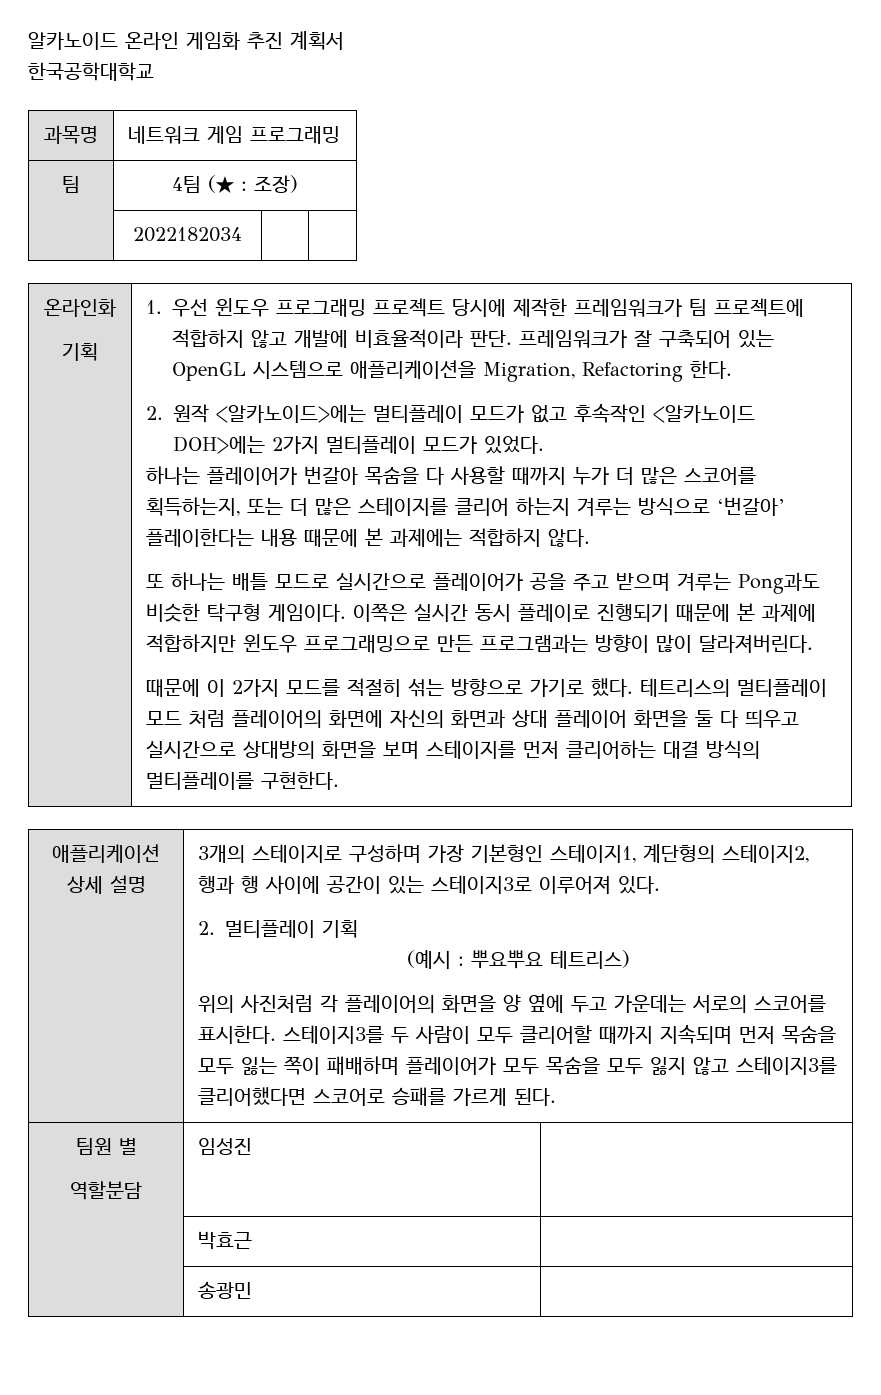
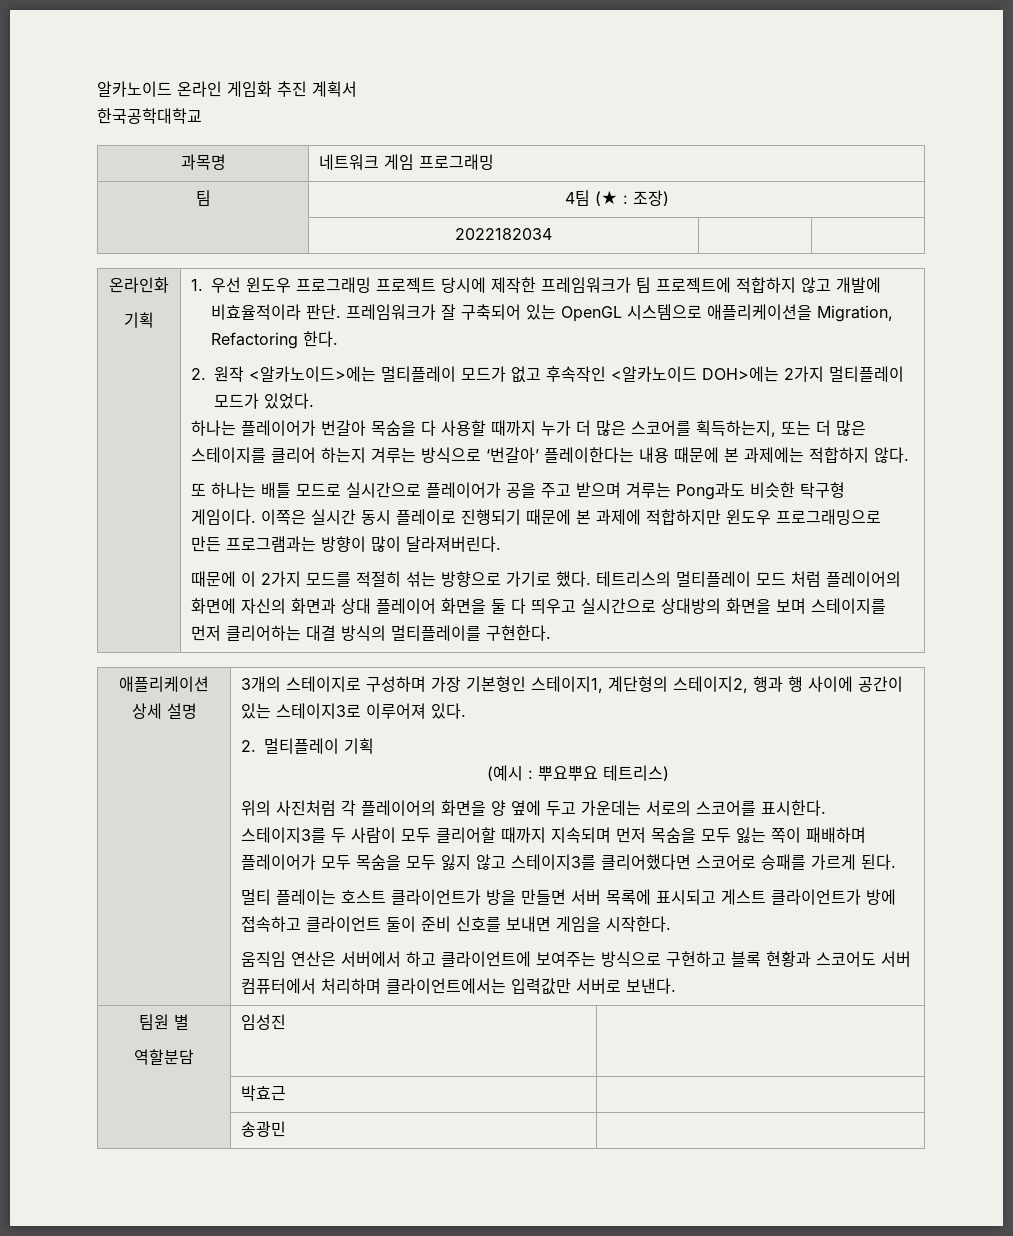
+ 멀티 플레이는 호스트 클라이언트가 방을 만들면 서버 목록에 표시되고 게스트 클라이언트가 방에 접속하고 클라이언트 둘이 준비 신호를 보내면 게임을 시작한다.
+ 움직임 연산은 서버에서 하고 클라이언트에 보여주는 방식으로 구현하고 블록 현황과 스코어도 서버 컴퓨터에서 처리하며 클라이언트에서는 입력값만 서버로 보낸다.

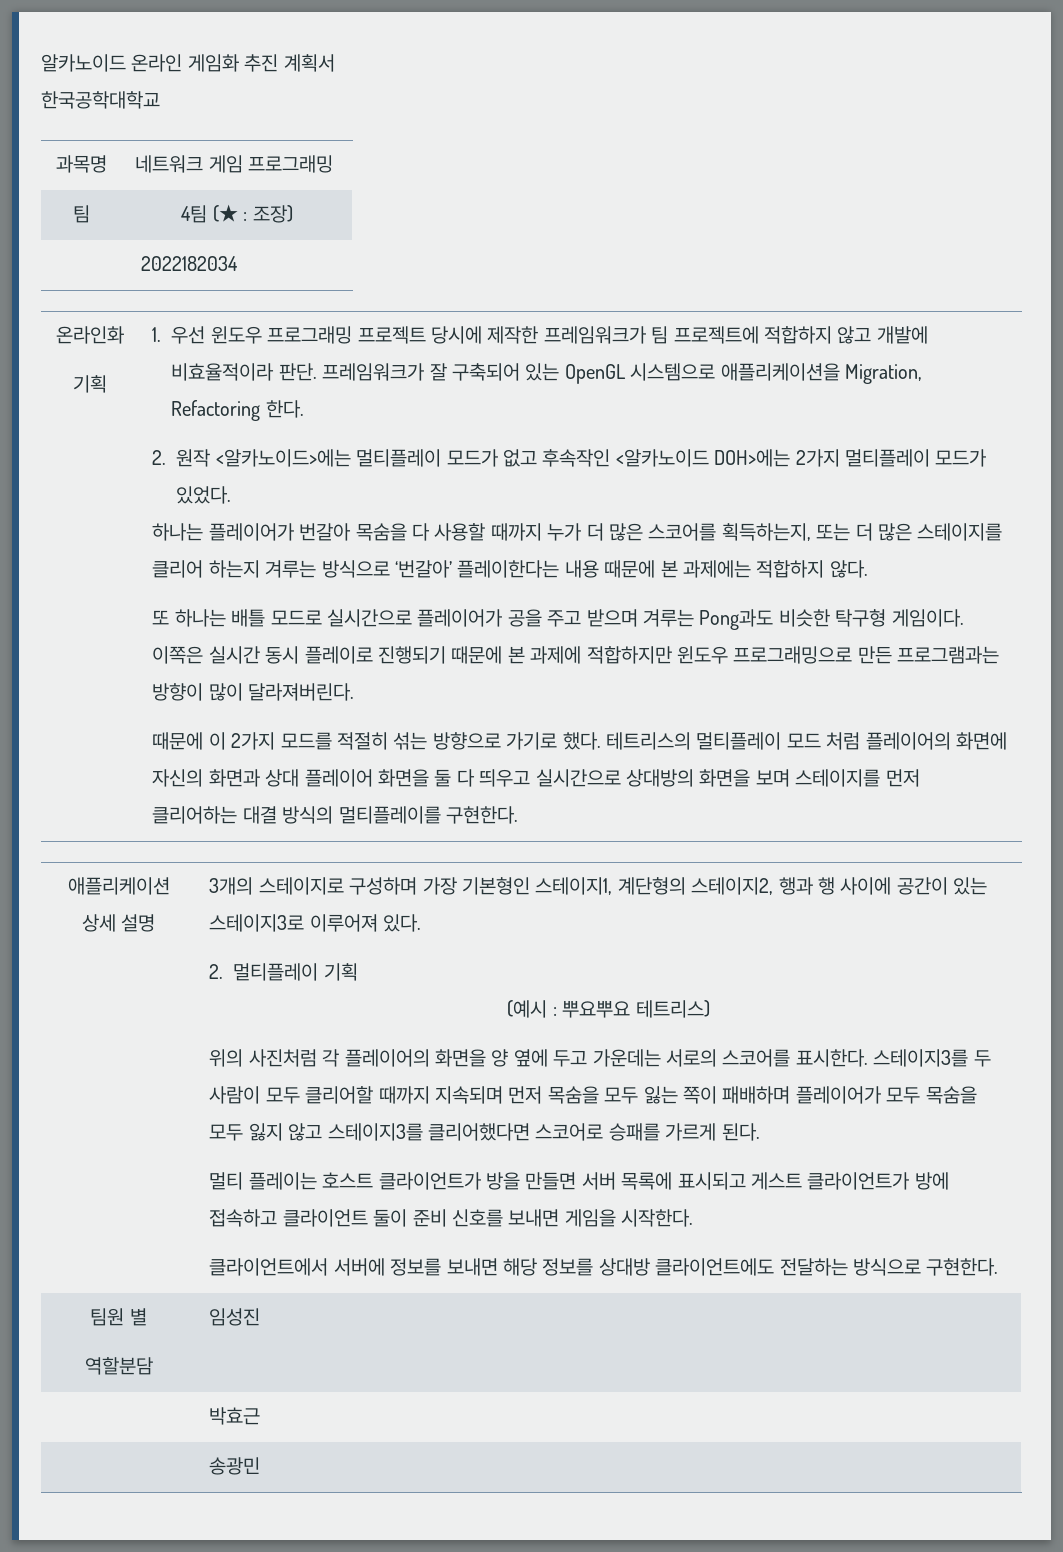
- 움직임 연산은 서버에서 하고 클라이언트에 보여주는 방식으로 구현하고 블록 현황과 스코어도 서버 컴퓨터에서 처리하며 클라이언트에서는 입력값만 서버로 보낸다.
+ 클라이언트에서 서버에 정보를 보내면 해당 정보를 상대방 클라이언트에도 전달하는 방식으로 구현한다.

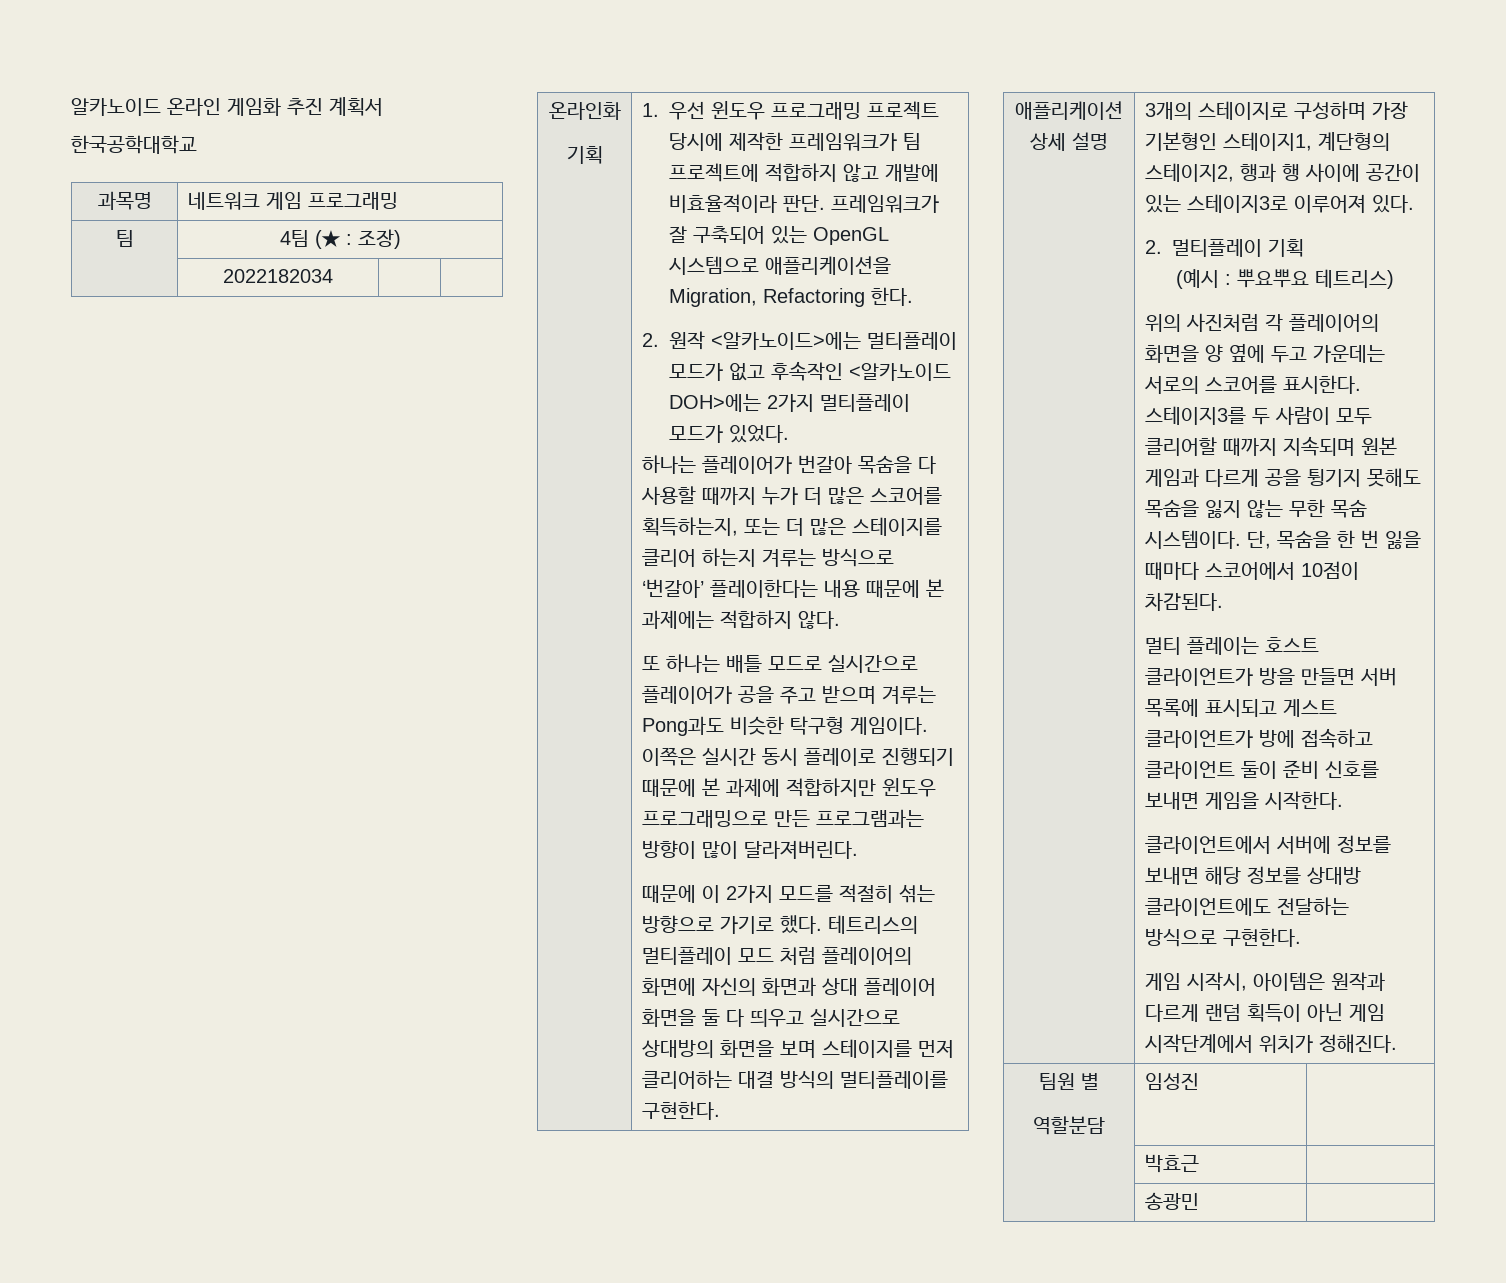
- 스테이지3를 두 사람이 모두 클리어할 때까지 지속되며 먼저 목숨을 모두 잃는 쪽이 패배하며 플레이어가 모두 목숨을 모두 잃지 않고 스테이지3를 클리어했다면 스코어로 승패를 가르게 된다.
+ 스테이지3를 두 사람이 모두 클리어할 때까지 지속되며 원본 게임과 다르게 공을 튕기지 못해도 목숨을 잃지 않는 무한 목숨 시스템이다. 단, 목숨을 한 번 잃을 때마다 스코어에서 10점이 차감된다.
+ 게임 시작시, 아이템은 원작과 다르게 랜덤 획득이 아닌 게임 시작단계에서 위치가 정해진다.

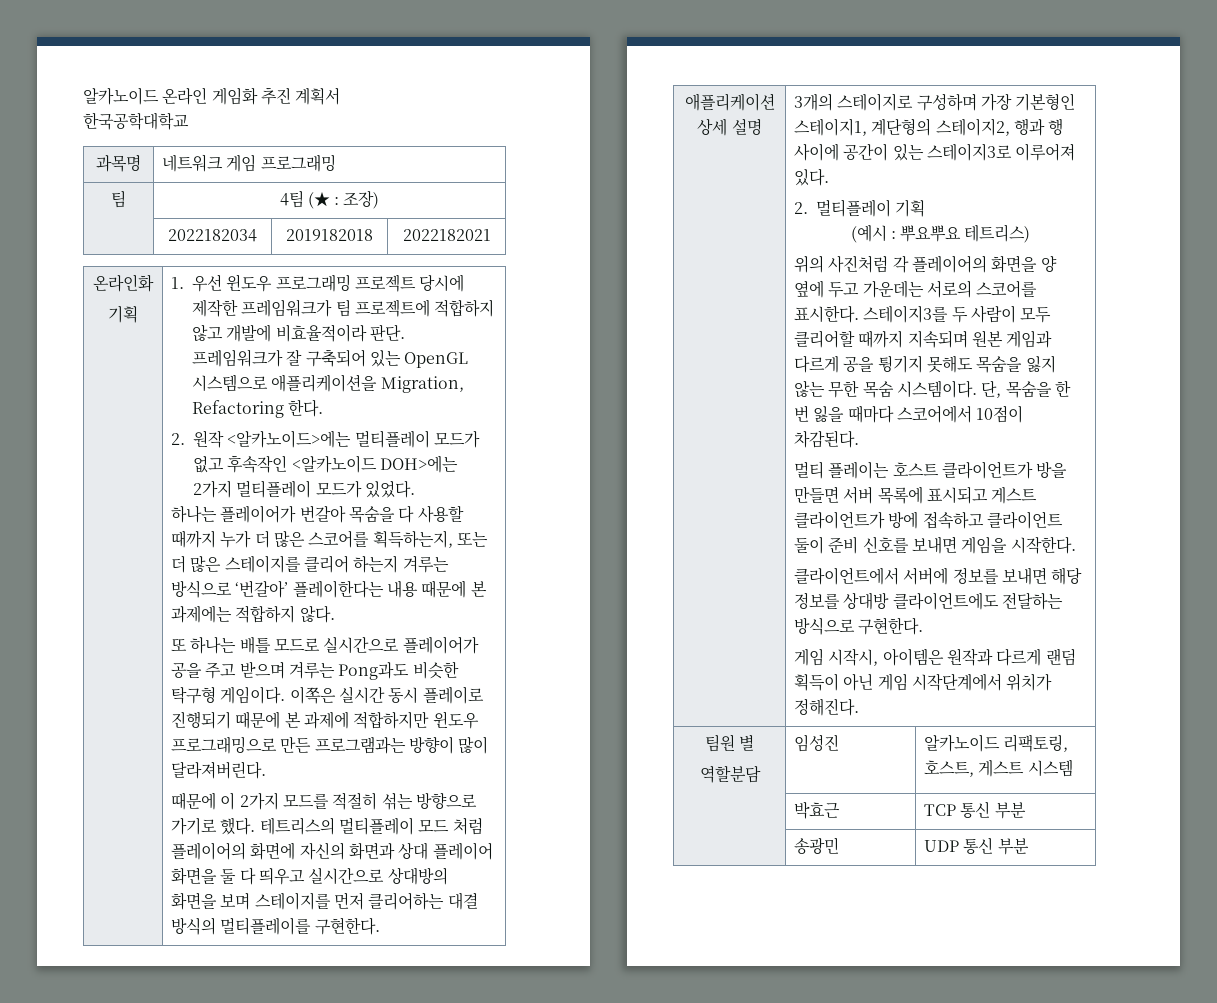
- | 2022182034 | |
+ | 2022182034 | 2019182018 | 2022182021
  팀원 별
- 역할분담 | 임성진 |
- | 박효근 |
- | 송광민 |
+ 역할분담 | 임성진 | 알카노이드 리팩토링, 호스트, 게스트 시스템
+ | 박효근 | TCP 통신 부분
+ | 송광민 | UDP 통신 부분

